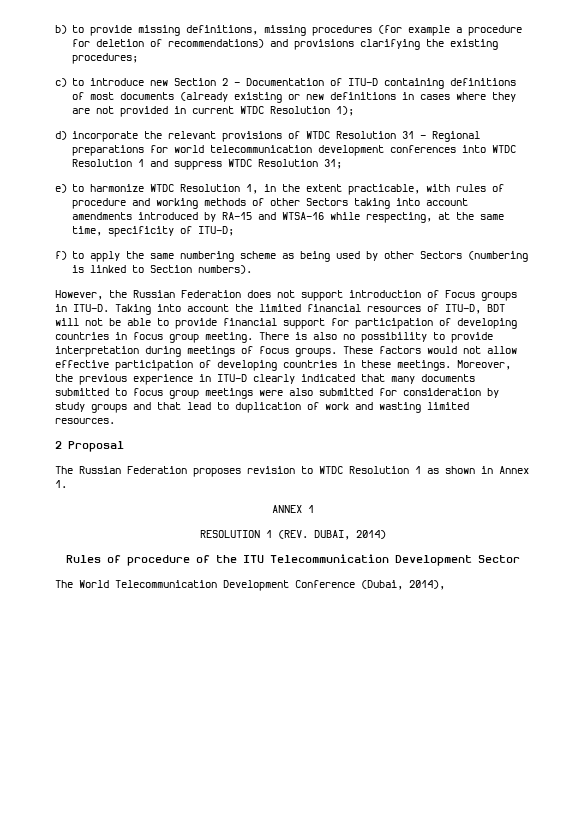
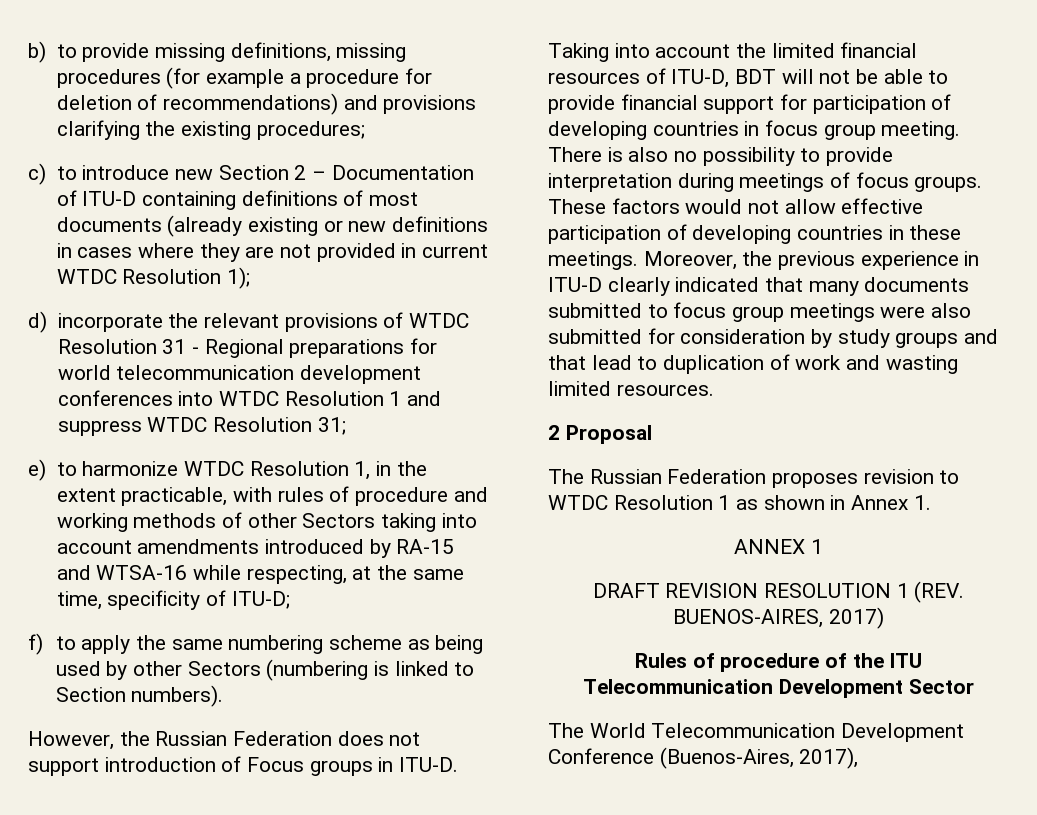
- RESOLUTION 1 (REV. DUBAI, 2014)
+ DRAFT REVISION RESOLUTION 1 (REV. BUENOS-AIRES, 2017)
- The World Telecommunication Development Conference (Dubai, 2014),
+ The World Telecommunication Development Conference (Buenos-Aires, 2017),

